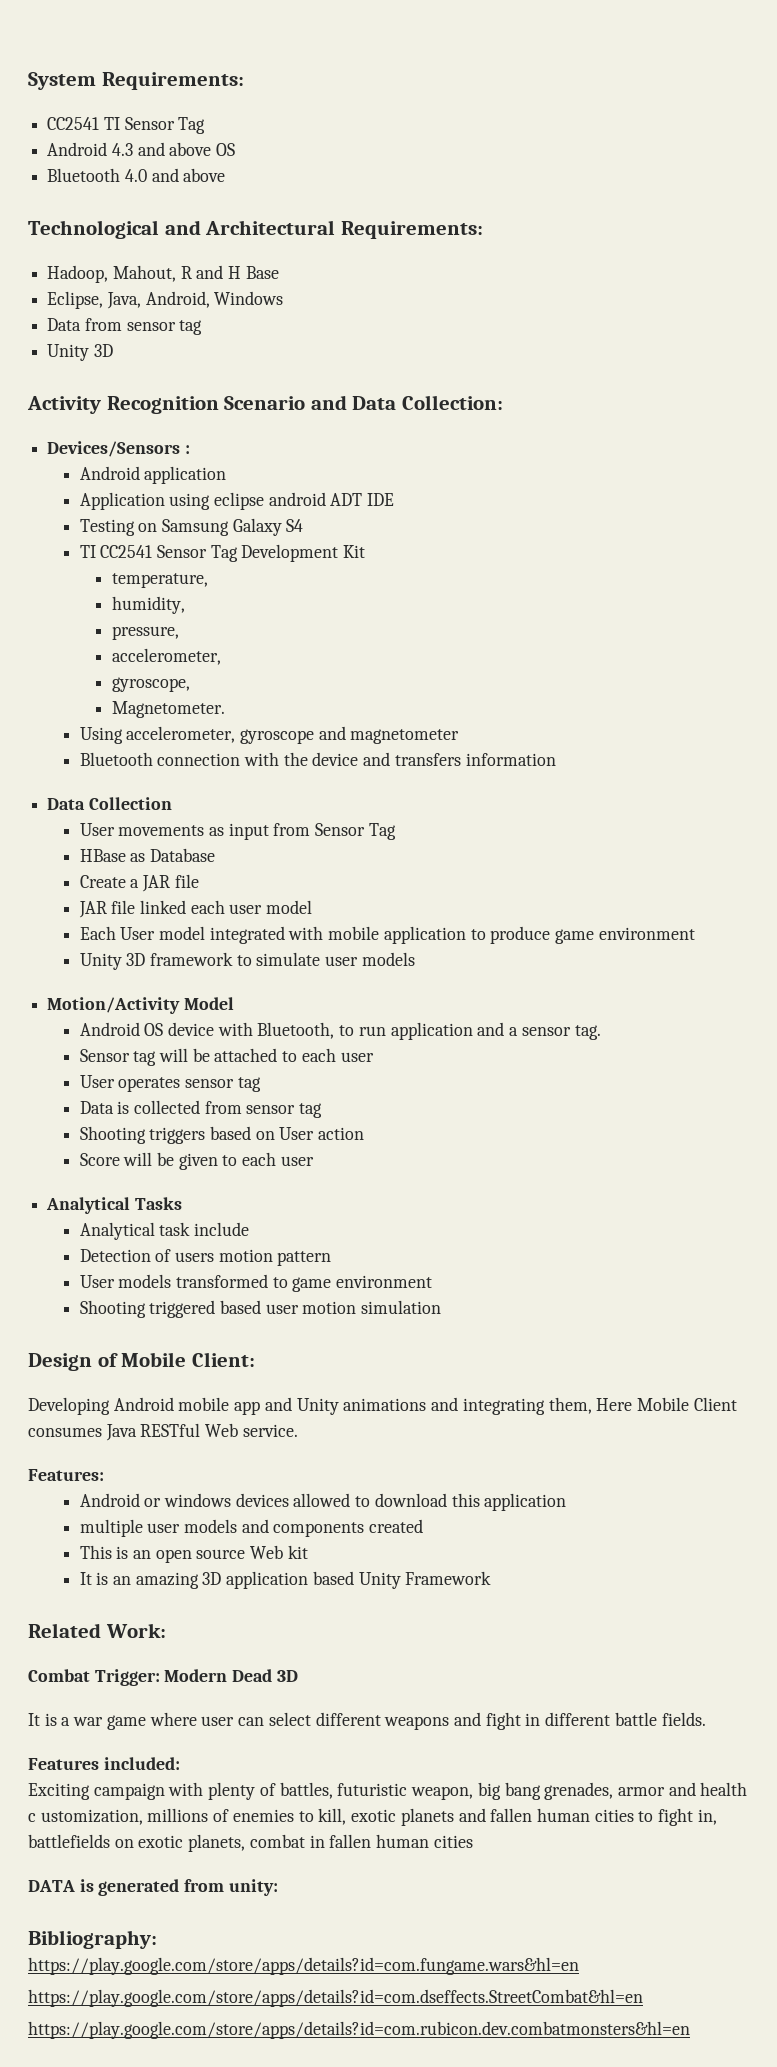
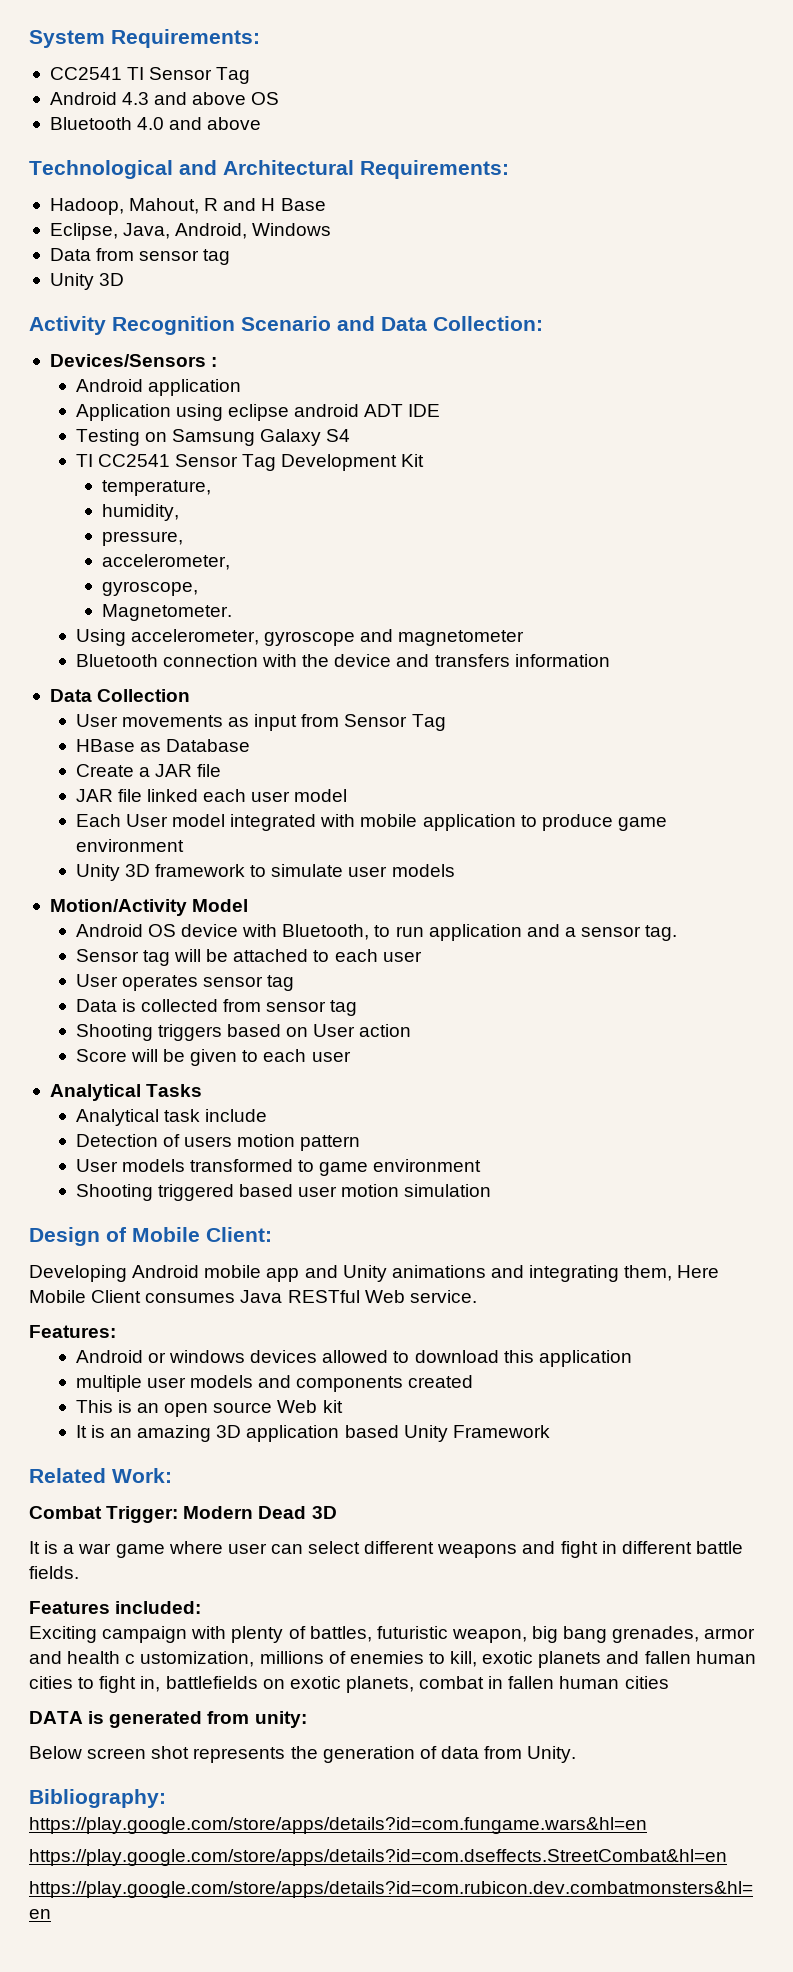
+ Below screen shot represents the generation of data from Unity.

